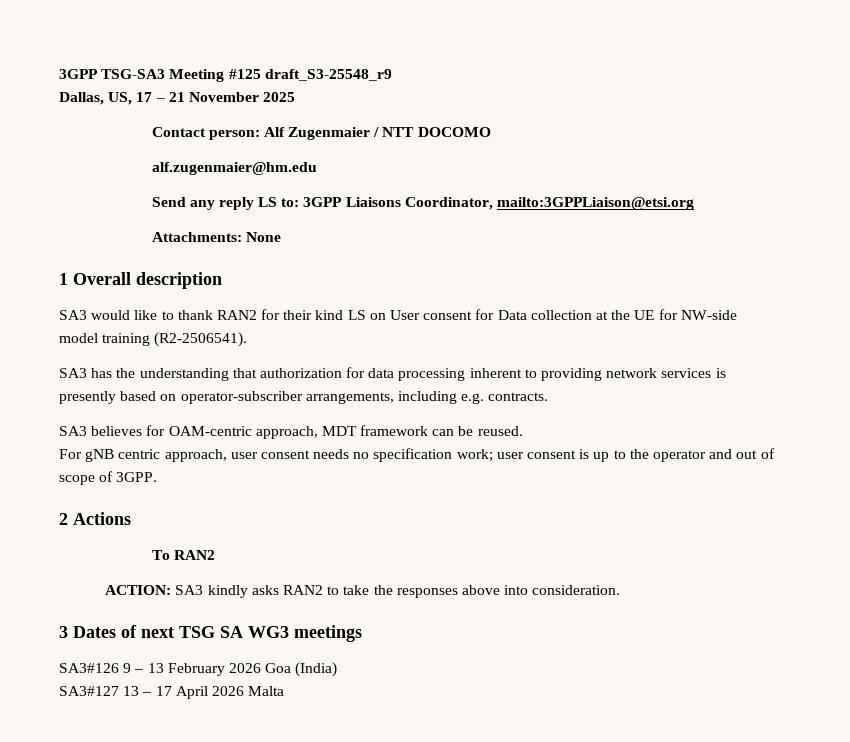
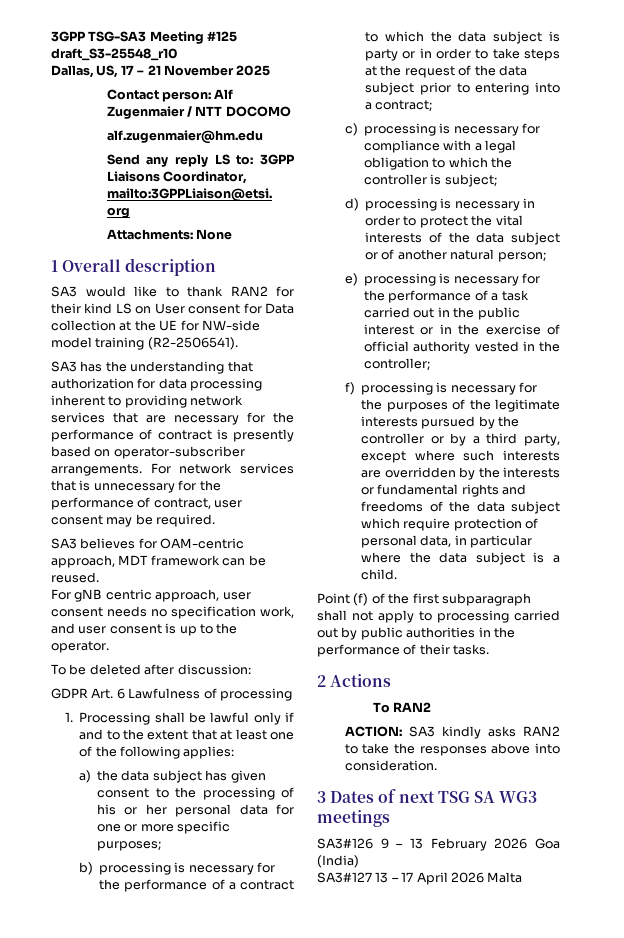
- 3GPP TSG-SA3 Meeting #125 draft_S3-25548_r9
+ 3GPP TSG-SA3 Meeting #125 draft_S3-25548_r10
- SA3 has the understanding that authorization for data processing inherent to providing network services is presently based on operator-subscriber arrangements, including e.g. contracts.
+ SA3 has the understanding that authorization for data processing inherent to providing network services that are necessary for the performance of contract is presently based on operator-subscriber arrangements. For network services that is unnecessary for the performance of contract, user consent may be required.
- For gNB centric approach, user consent needs no specification work; user consent is up to the operator and out of scope of 3GPP.
+ For gNB centric approach, user consent needs no specification work, and user consent is up to the operator.
+ To be deleted after discussion:
+ GDPR Art. 6 Lawfulness of processing
+ 1. Processing shall be lawful only if and to the extent that at least one of the following applies:
+ a) the data subject has given consent to the processing of his or her personal data for one or more specific purposes;
+ b) processing is necessary for the performance of a contract to which the data subject is party or in order to take steps at the request of the data subject prior to entering into a contract;
+ c) processing is necessary for compliance with a legal obligation to which the controller is subject;
+ d) processing is necessary in order to protect the vital interests of the data subject or of another natural person;
+ e) processing is necessary for the performance of a task carried out in the public interest or in the exercise of official authority vested in the controller;
+ f) processing is necessary for the purposes of the legitimate interests pursued by the controller or by a third party, except where such interests are overridden by the interests or fundamental rights and freedoms of the data subject which require protection of personal data, in particular where the data subject is a child.
+ Point (f) of the first subparagraph shall not apply to processing carried out by public authorities in the performance of their tasks.

